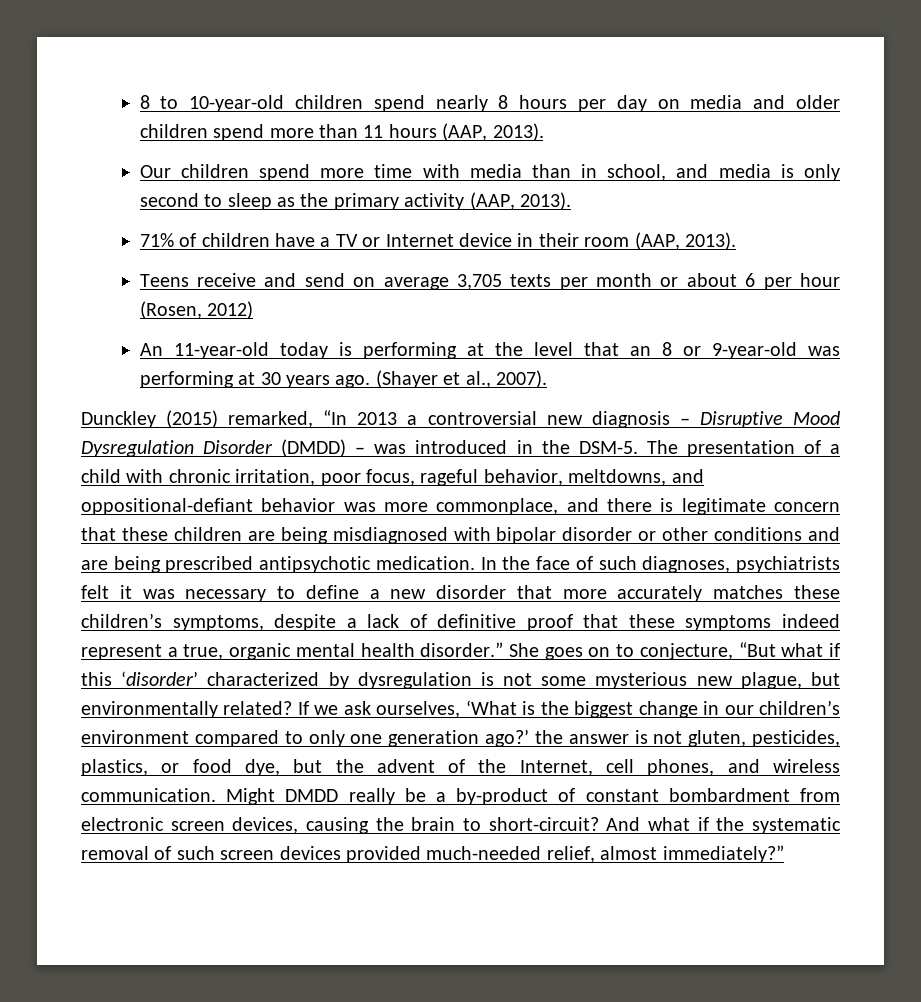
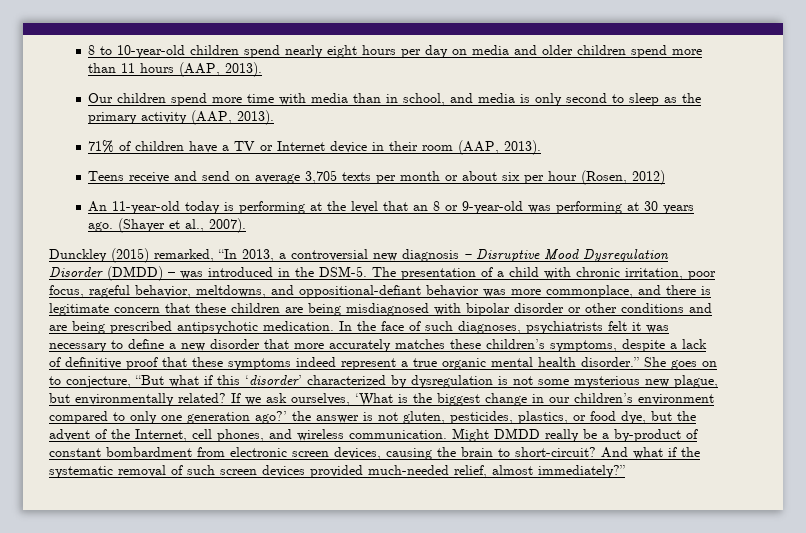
- 8 to 10-year-old children spend nearly 8 hours per day on media and older children spend more than 11 hours (AAP, 2013).
+ 8 to 10-year-old children spend nearly eight hours per day on media and older children spend more than 11 hours (AAP, 2013).
- Teens receive and send on average 3,705 texts per month or about 6 per hour (Rosen, 2012)
+ Teens receive and send on average 3,705 texts per month or about six per hour (Rosen, 2012)
- Dunckley (2015) remarked, “In 2013 a controversial new diagnosis – Disruptive Mood Dysregulation Disorder (DMDD) – was introduced in the DSM-5.
+ Dunckley (2015) remarked, “In 2013, a controversial new diagnosis – Disruptive Mood Dysregulation Disorder (DMDD) – was introduced in the DSM-5.
- In the face of such diagnoses, psychiatrists felt it was necessary to define a new disorder that more accurately matches these children’s symptoms, despite a lack of definitive proof that these symptoms indeed represent a true, organic mental health disorder.”
+ In the face of such diagnoses, psychiatrists felt it was necessary to define a new disorder that more accurately matches these children’s symptoms, despite a lack of definitive proof that these symptoms indeed represent a true organic mental health disorder.”

